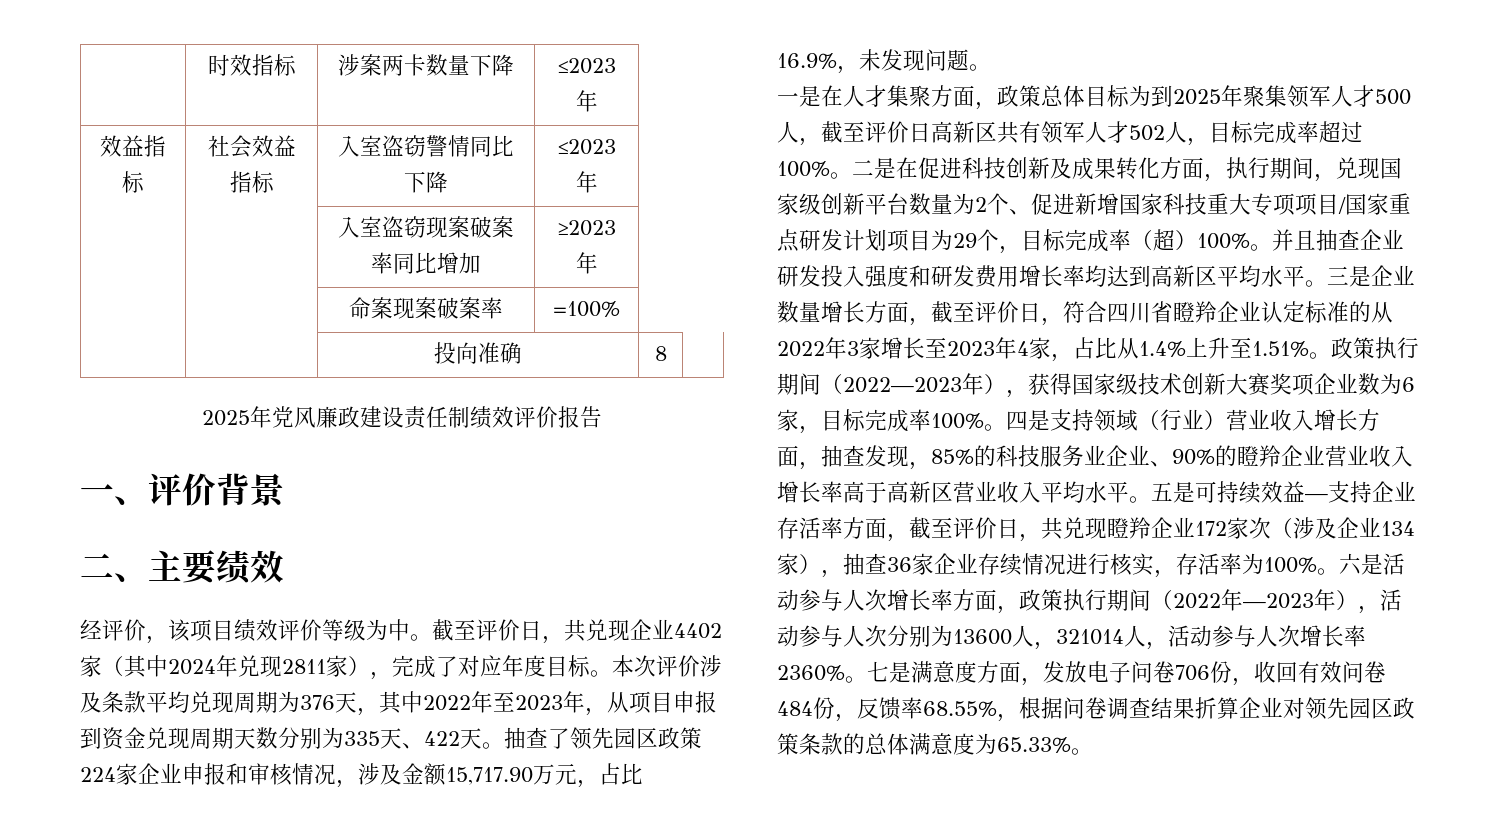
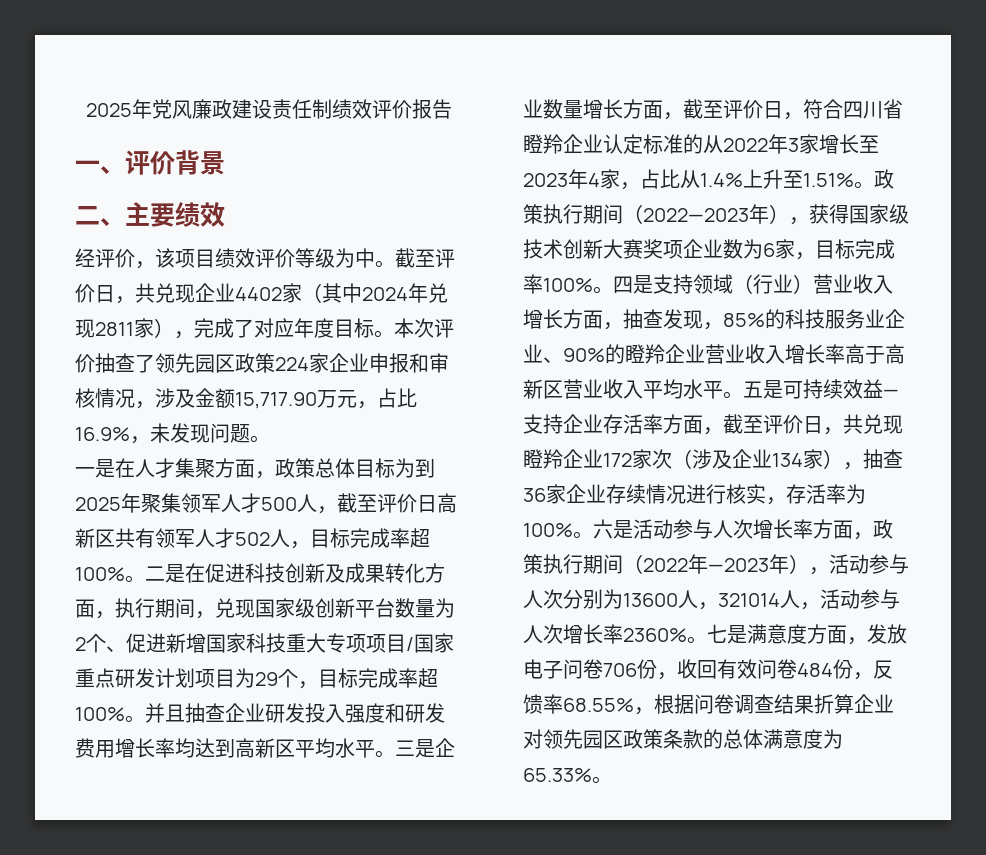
- | 时效指标 | 涉案两卡数量下降 | ≤2023年
- 效益指标 | 社会效益指标 | 入室盗窃警情同比下降 | ≤2023年
- | | 入室盗窃现案破案率同比增加 | ≥2023年
- | | 命案现案破案率 | =100%
- | | 投向准确 | 8 |
- 本次评价涉及条款平均兑现周期为376天，其中2022年至2023年，从项目申报到资金兑现周期天数分别为335天、422天。抽查了领先园区政策224家企业申报和审核情况，涉及金额15,717.90万元，占比16.9%，未发现问题。
+ 本次评价抽查了领先园区政策224家企业申报和审核情况，涉及金额15,717.90万元，占比16.9%，未发现问题。
- 一是在人才集聚方面，政策总体目标为到2025年聚集领军人才500人，截至评价日高新区共有领军人才502人，目标完成率超过100%。
+ 一是在人才集聚方面，政策总体目标为到2025年聚集领军人才500人，截至评价日高新区共有领军人才502人，目标完成率超100%。
- 二是在促进科技创新及成果转化方面，执行期间，兑现国家级创新平台数量为2个、促进新增国家科技重大专项项目/国家重点研发计划项目为29个，目标完成率（超）100%。
+ 二是在促进科技创新及成果转化方面，执行期间，兑现国家级创新平台数量为2个、促进新增国家科技重大专项项目/国家重点研发计划项目为29个，目标完成率超100%。

